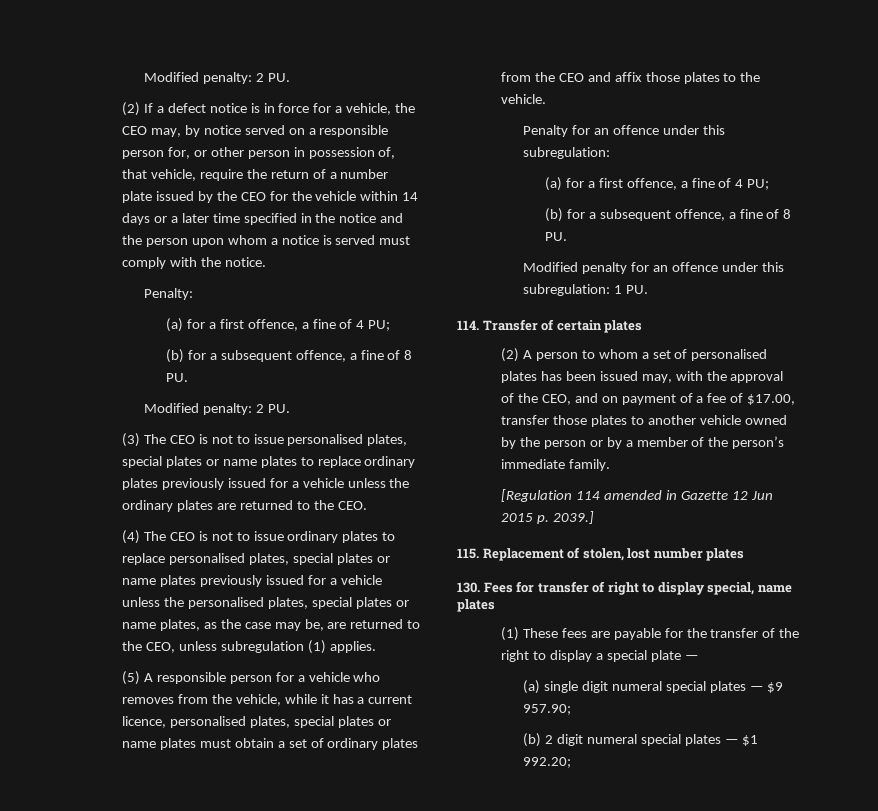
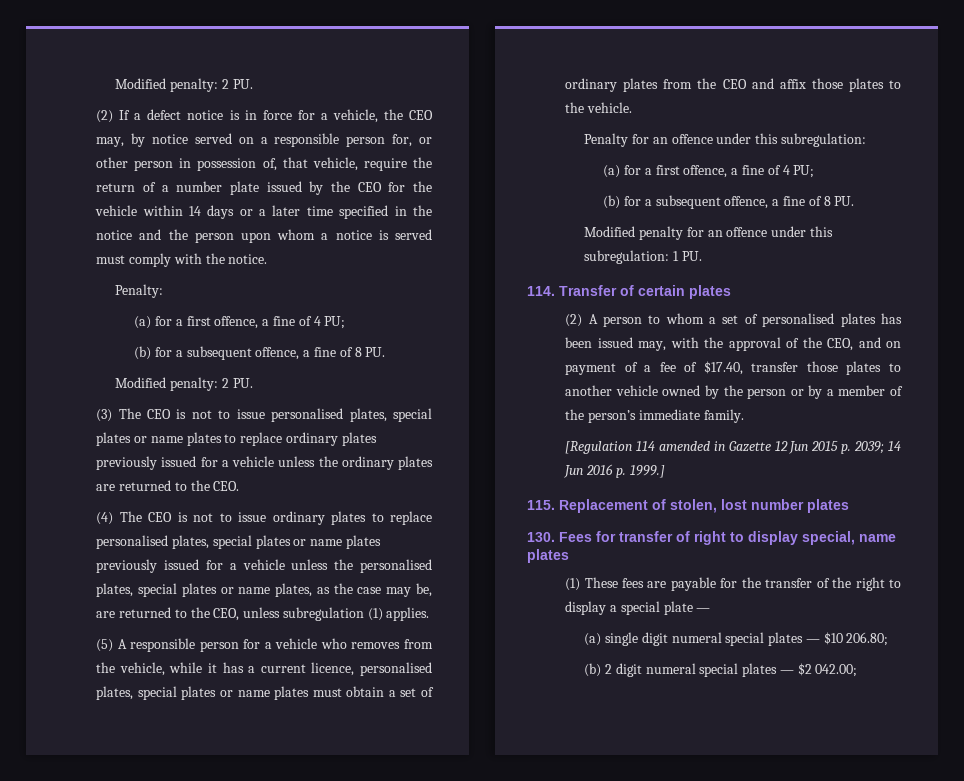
- (2) A person to whom a set of personalised plates has been issued may, with the approval of the CEO, and on payment of a fee of $17.00, transfer those plates to another vehicle owned by the person or by a member of the person’s immediate family.
+ (2) A person to whom a set of personalised plates has been issued may, with the approval of the CEO, and on payment of a fee of $17.40, transfer those plates to another vehicle owned by the person or by a member of the person’s immediate family.
- [Regulation 114 amended in Gazette 12 Jun 2015 p. 2039.]
+ [Regulation 114 amended in Gazette 12 Jun 2015 p. 2039; 14 Jun 2016 p. 1999.]
- (a) single digit numeral special plates — $9 957.90;
+ (a) single digit numeral special plates — $10 206.80;
- (b) 2 digit numeral special plates — $1 992.20;
+ (b) 2 digit numeral special plates — $2 042.00;

